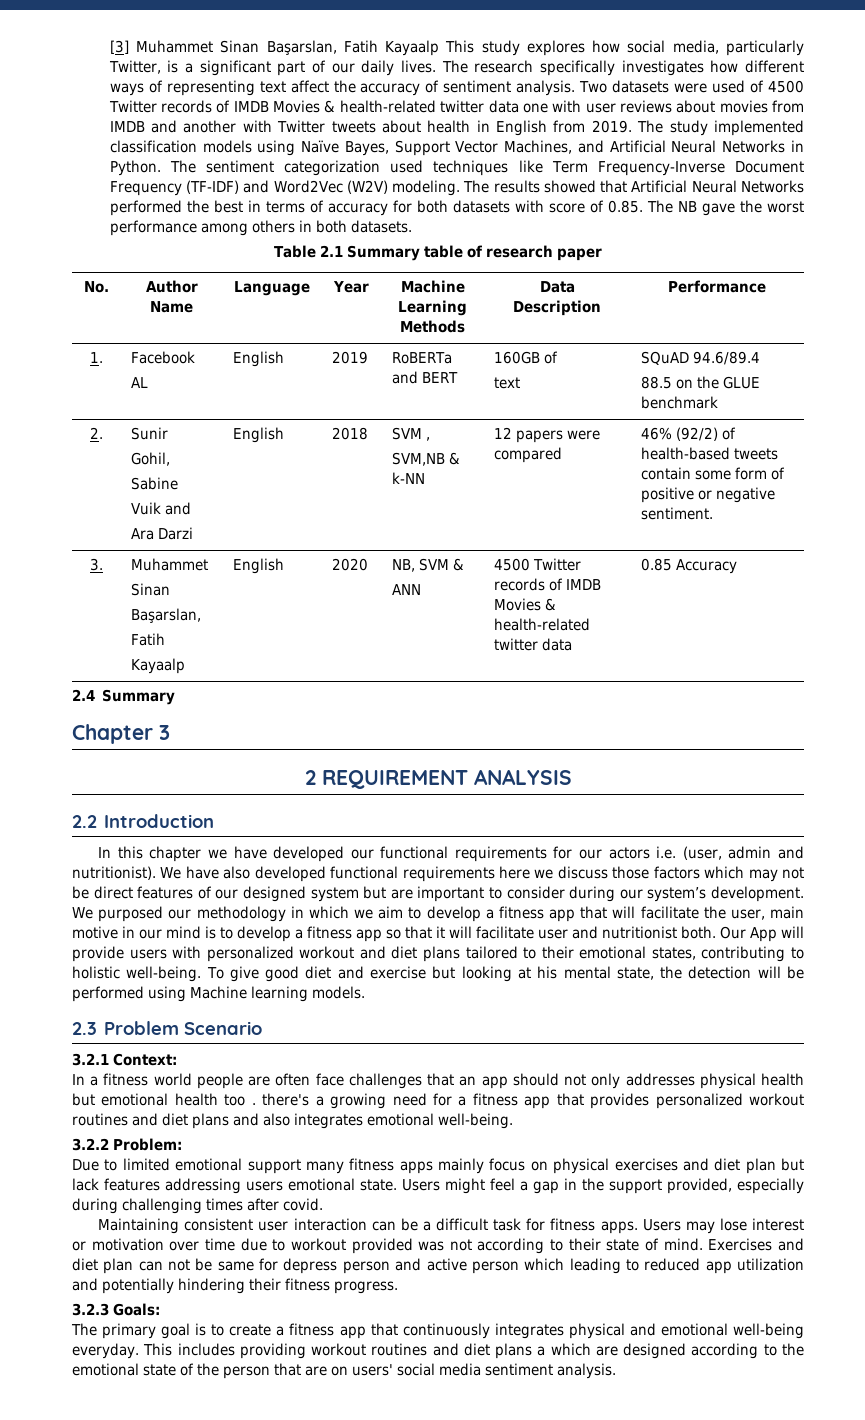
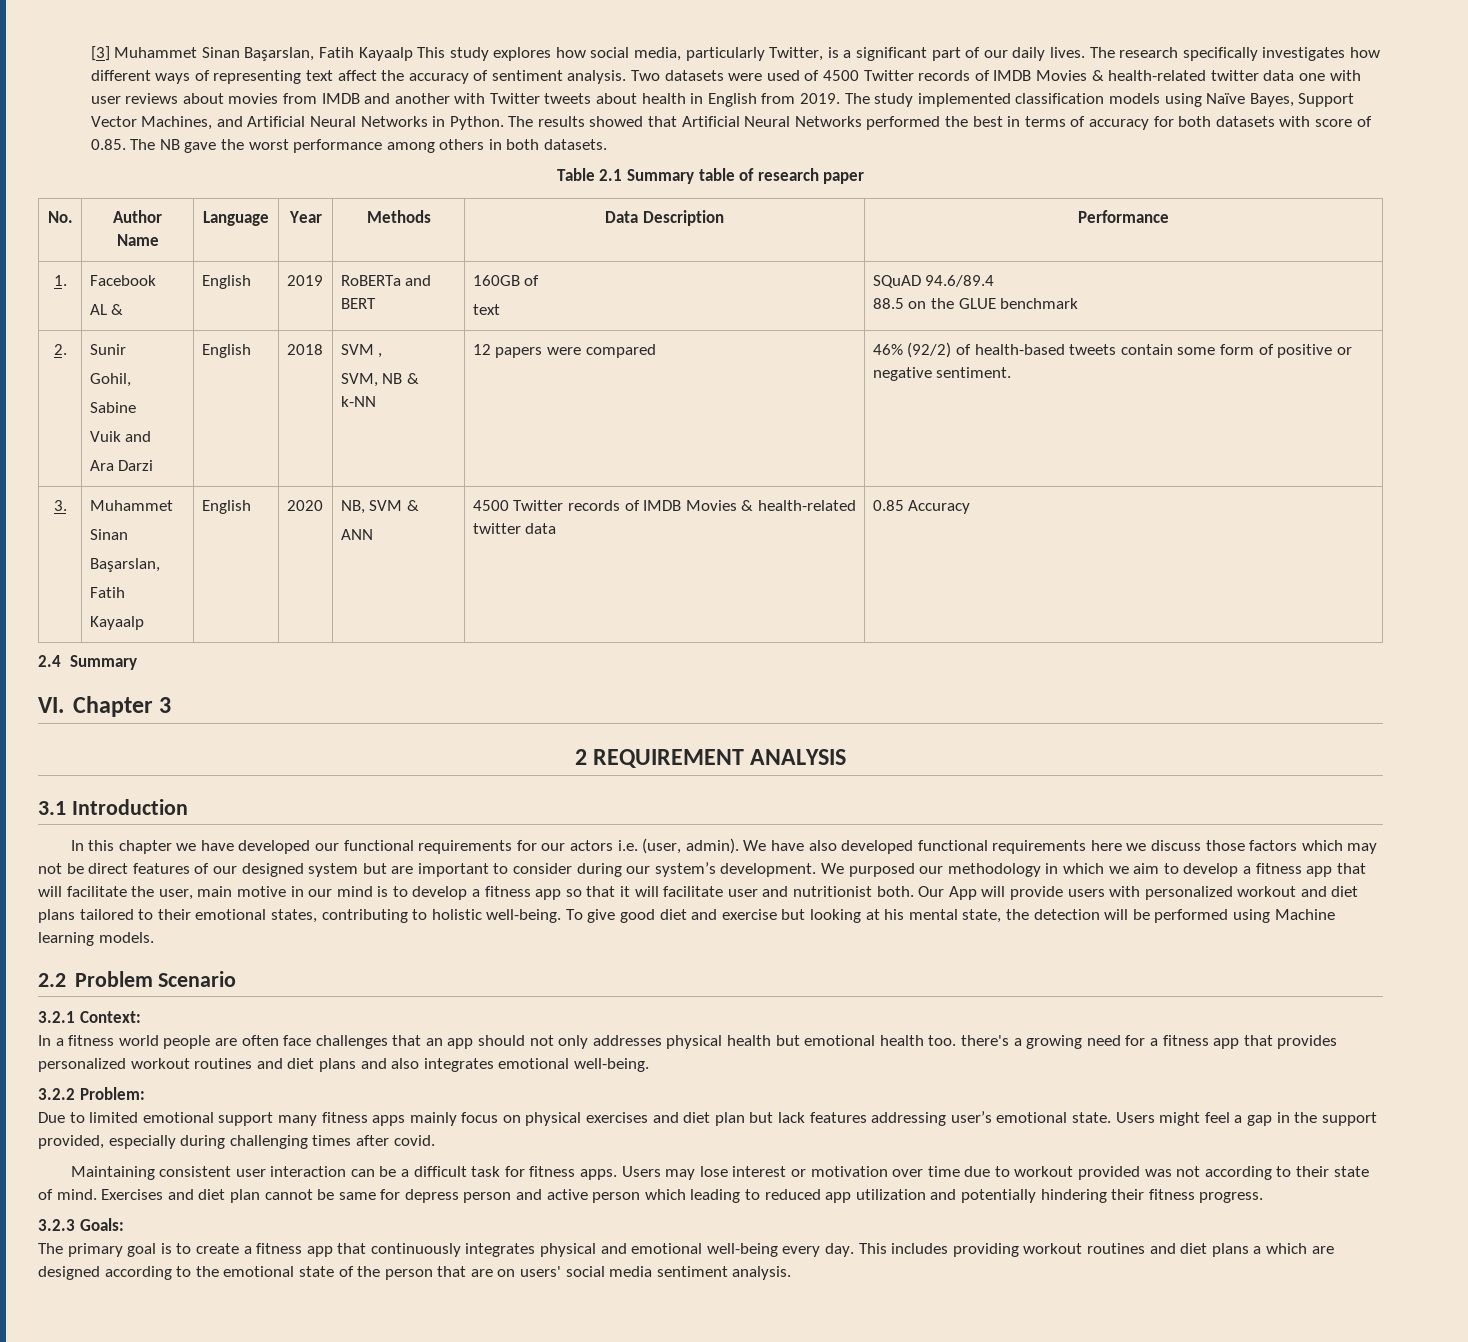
- The sentiment categorization used techniques like Term Frequency-Inverse Document Frequency (TF-IDF) and Word2Vec (W2V) modeling. The results showed that Artificial Neural Networks performed the best in terms of accuracy for both datasets with score of 0.85. The NB gave the worst performance among others in both datasets.
+ The results showed that Artificial Neural Networks performed the best in terms of accuracy for both datasets with score of 0.85. The NB gave the worst performance among others in both datasets.
- No. | Author Name | Language | Year | Machine Learning Methods | Data Description | Performance
+ No. | Author Name | Language | Year | Methods | Data Description | Performance
  1. | Facebook
- AL | English | 2019 | RoBERTa and BERT | 160GB of
+ AL & | English | 2019 | RoBERTa and BERT | 160GB of
  2. | Sunir
  Gohil,
  Sabine
  Vuik and
  Ara Darzi | English | 2018 | SVM ,
- SVM,NB & k-NN | 12 papers were compared | 46% (92/2) of health-based tweets contain some form of positive or negative sentiment.
+ SVM, NB & k-NN | 12 papers were compared | 46% (92/2) of health-based tweets contain some form of positive or negative sentiment.
- Chapter 3
+ VI. Chapter 3
- 2.2 Introduction
+ 3.1 Introduction
- In this chapter we have developed our functional requirements for our actors i.e. (user, admin and nutritionist).
+ In this chapter we have developed our functional requirements for our actors i.e. (user, admin).
- 2.3 Problem Scenario
+ 2.2 Problem Scenario
- In a fitness world people are often face challenges that an app should not only addresses physical health but emotional health too . there's a growing need for a fitness app that provides personalized workout routines and diet plans and also integrates emotional well-being.
+ In a fitness world people are often face challenges that an app should not only addresses physical health but emotional health too. there's a growing need for a fitness app that provides personalized workout routines and diet plans and also integrates emotional well-being.
- Due to limited emotional support many fitness apps mainly focus on physical exercises and diet plan but lack features addressing users emotional state.
+ Due to limited emotional support many fitness apps mainly focus on physical exercises and diet plan but lack features addressing user’s emotional state.
- Exercises and diet plan can not be same for depress person and active person which leading to reduced app utilization and potentially hindering their fitness progress.
+ Exercises and diet plan cannot be same for depress person and active person which leading to reduced app utilization and potentially hindering their fitness progress.
- The primary goal is to create a fitness app that continuously integrates physical and emotional well-being everyday.
+ The primary goal is to create a fitness app that continuously integrates physical and emotional well-being every day.

